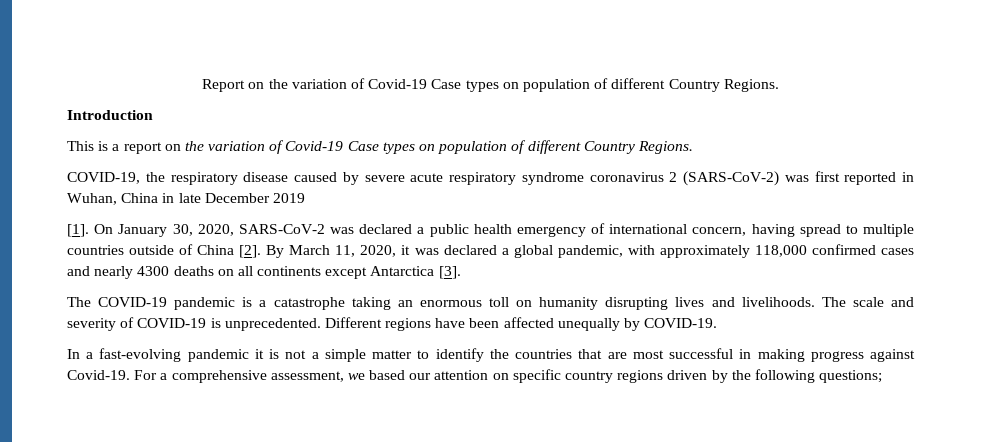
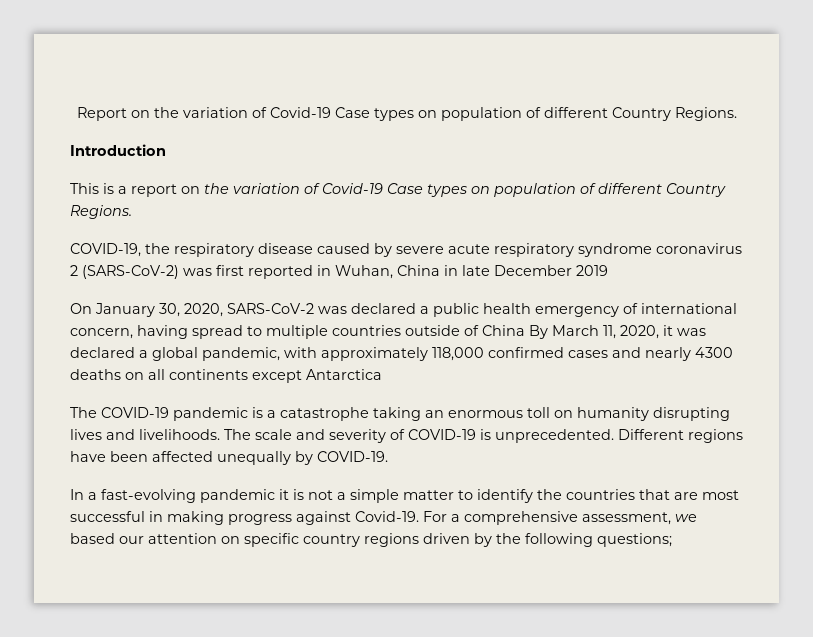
- [1]. On January 30, 2020, SARS-CoV-2 was declared a public health emergency of international concern, having spread to multiple countries outside of China [2]. By March 11, 2020, it was declared a global pandemic, with approximately 118,000 confirmed cases and nearly 4300 deaths on all continents except Antarctica [3].
+ On January 30, 2020, SARS-CoV-2 was declared a public health emergency of international concern, having spread to multiple countries outside of China By March 11, 2020, it was declared a global pandemic, with approximately 118,000 confirmed cases and nearly 4300 deaths on all continents except Antarctica

